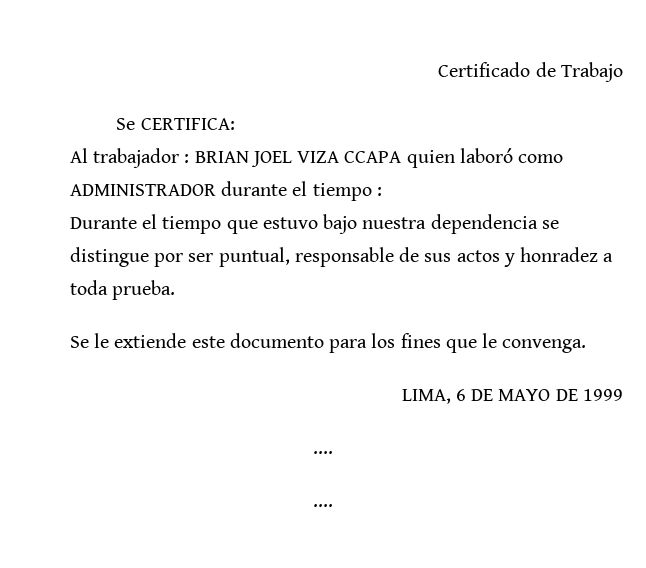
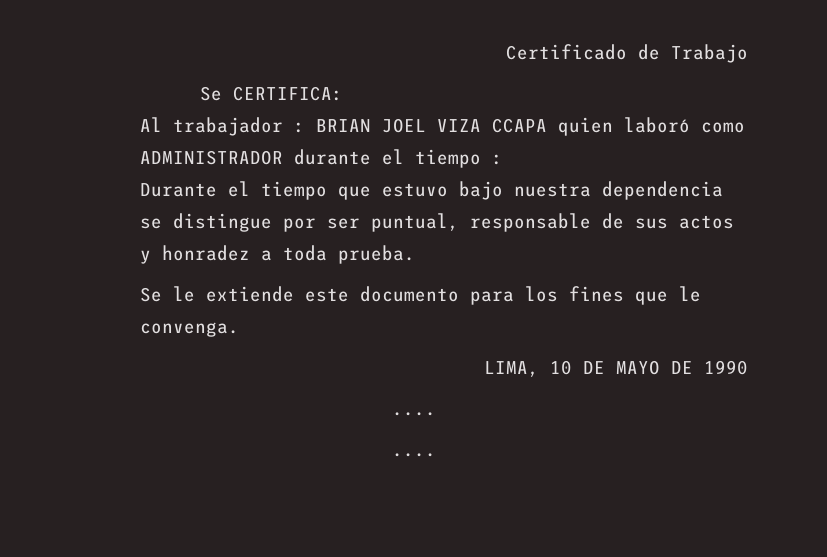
- LIMA, 6 DE MAYO DE 1999
+ LIMA, 10 DE MAYO DE 1990

